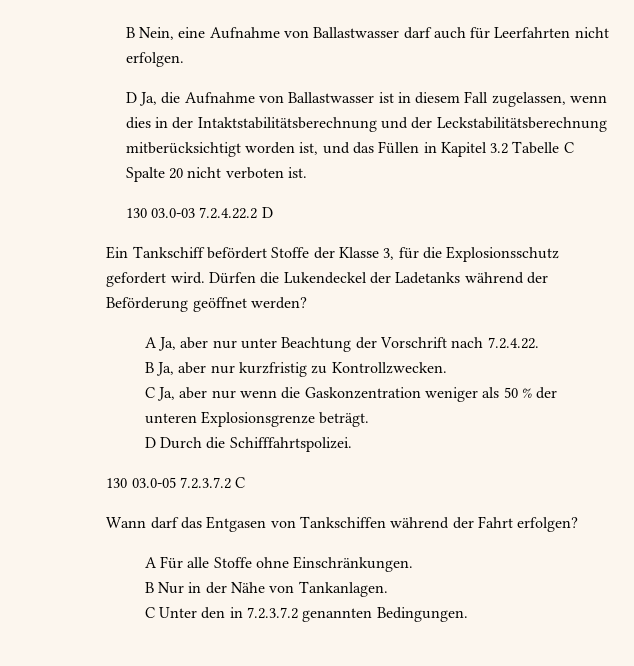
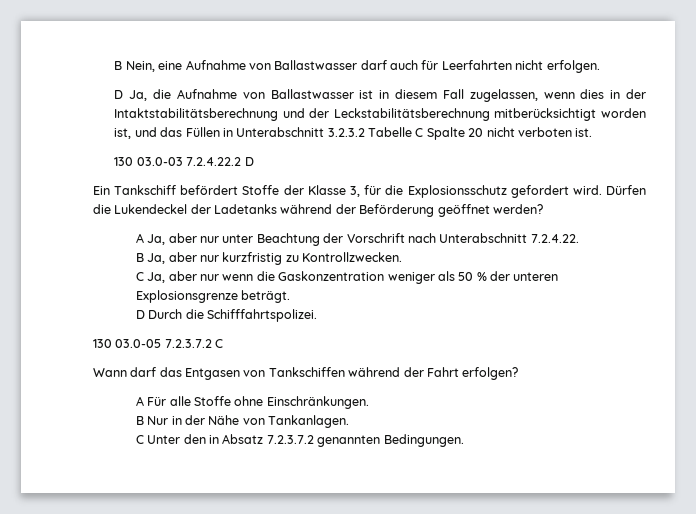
- D Ja, die Aufnahme von Ballastwasser ist in diesem Fall zugelassen, wenn dies in der Intaktstabilitätsberechnung und der Leckstabilitätsberechnung mitberücksichtigt worden ist, und das Füllen in Kapitel 3.2 Tabelle C Spalte 20 nicht verboten ist.
+ D Ja, die Aufnahme von Ballastwasser ist in diesem Fall zugelassen, wenn dies in der Intaktstabilitätsberechnung und der Leckstabilitätsberechnung mitberücksichtigt worden ist, und das Füllen in Unterabschnitt 3.2.3.2 Tabelle C Spalte 20 nicht verboten ist.
- A Ja, aber nur unter Beachtung der Vorschrift nach 7.2.4.22.
+ A Ja, aber nur unter Beachtung der Vorschrift nach Unterabschnitt 7.2.4.22.
- C Unter den in 7.2.3.7.2 genannten Bedingungen.
+ C Unter den in Absatz 7.2.3.7.2 genannten Bedingungen.

